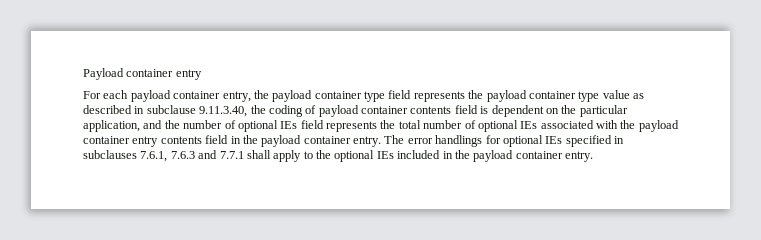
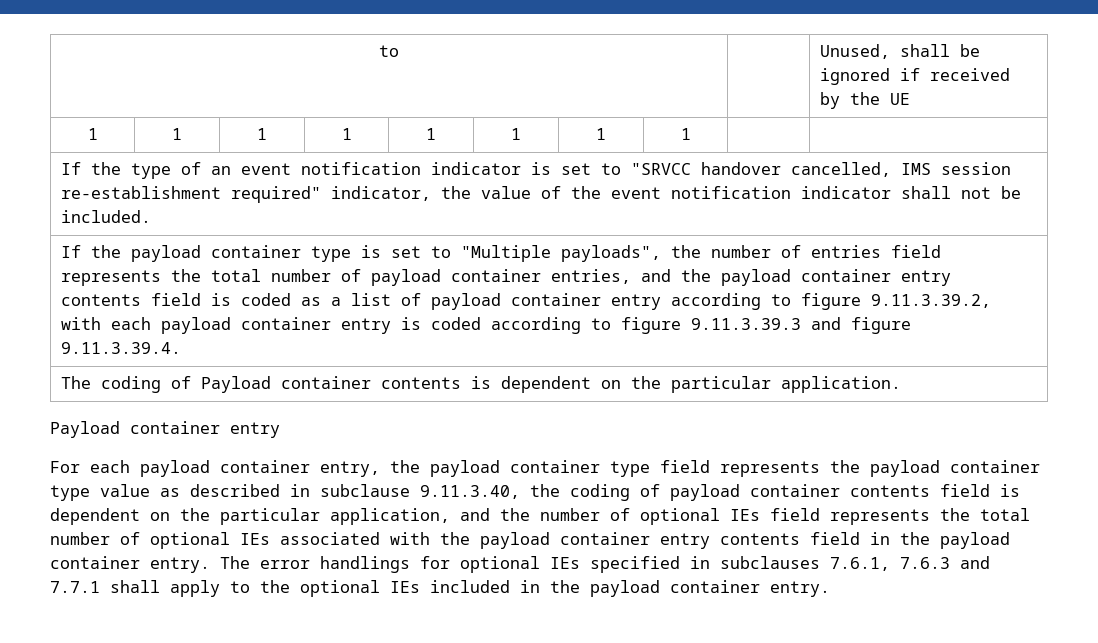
+ to | | Unused, shall be ignored if received by the UE
+ 1 | 1 | 1 | 1 | 1 | 1 | 1 | 1 | |
+ If the type of an event notification indicator is set to "SRVCC handover cancelled, IMS session re-establishment required" indicator, the value of the event notification indicator shall not be included.
+ If the payload container type is set to "Multiple payloads", the number of entries field represents the total number of payload container entries, and the payload container entry contents field is coded as a list of payload container entry according to figure 9.11.3.39.2, with each payload container entry is coded according to figure 9.11.3.39.3 and figure 9.11.3.39.4.
+ The coding of Payload container contents is dependent on the particular application.

